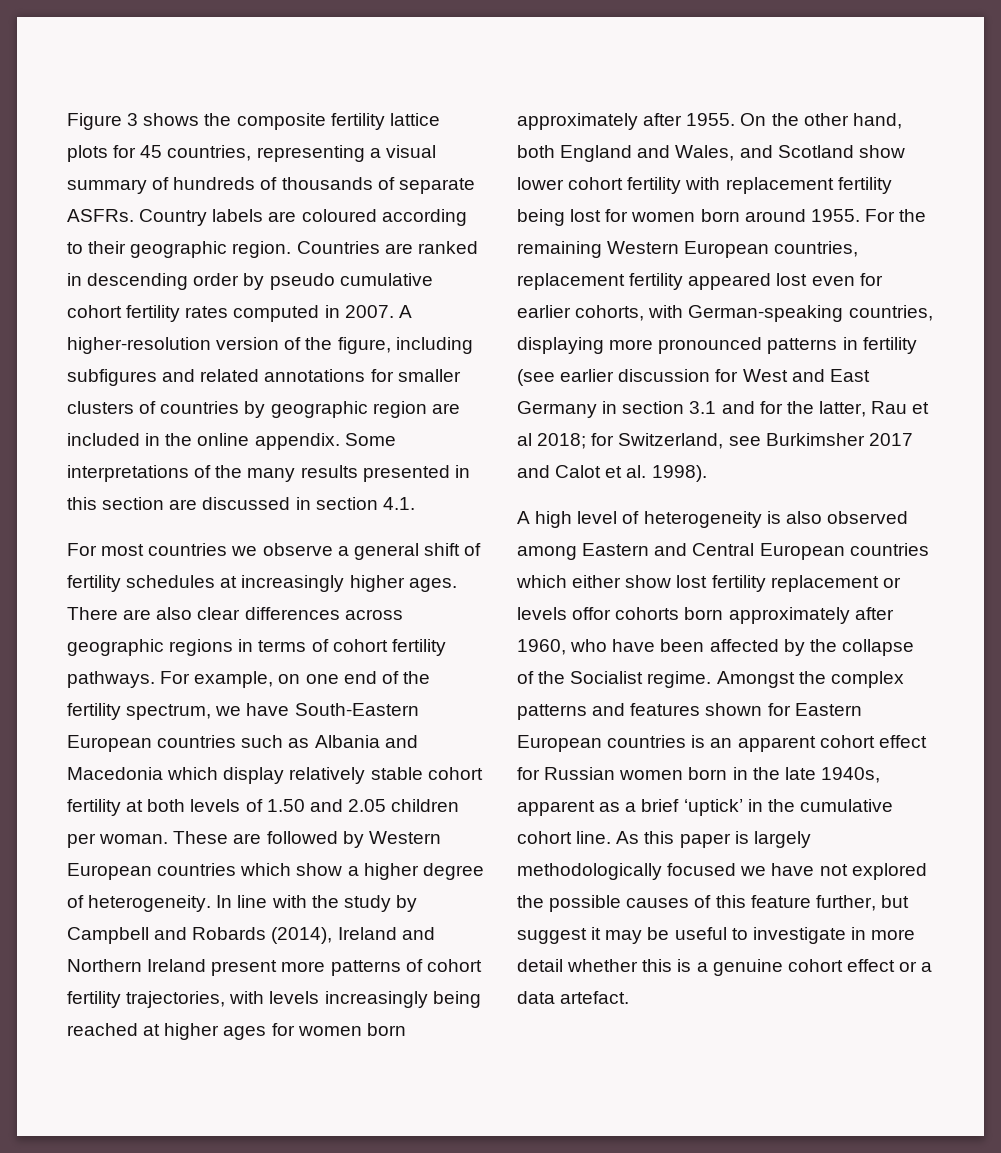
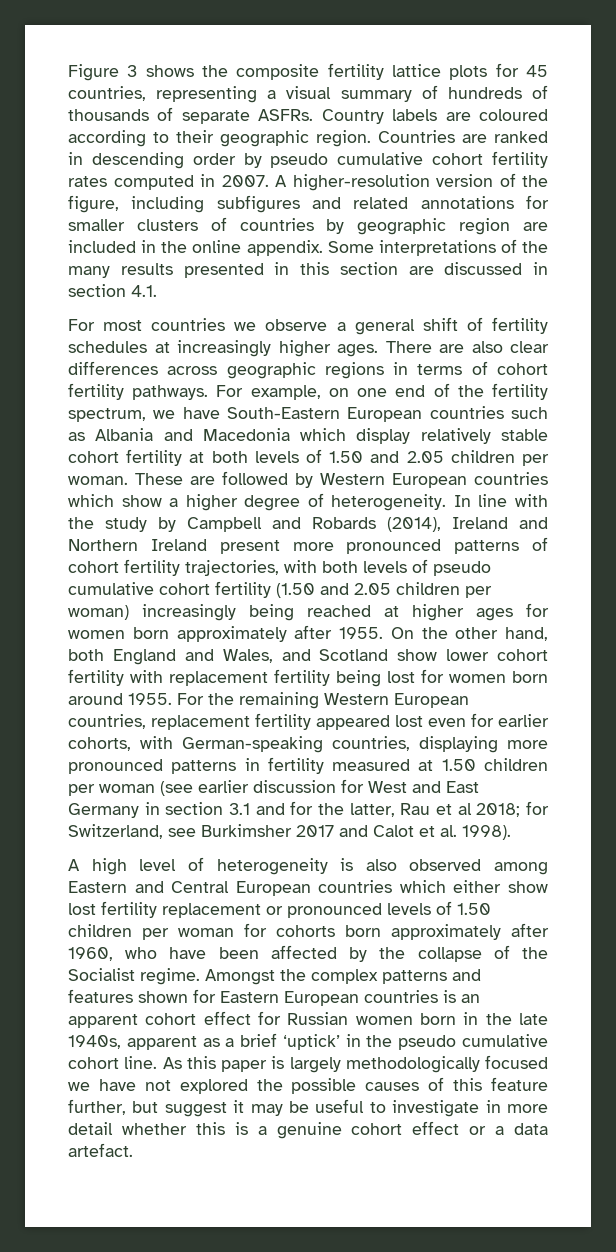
- In line with the study by Campbell and Robards (2014), Ireland and Northern Ireland present more patterns of cohort fertility trajectories, with levels increasingly being reached at higher ages for women born approximately after 1955.
+ In line with the study by Campbell and Robards (2014), Ireland and Northern Ireland present more pronounced patterns of cohort fertility trajectories, with both levels of pseudo cumulative cohort fertility (1.50 and 2.05 children per woman) increasingly being reached at higher ages for women born approximately after 1955.
- For the remaining Western European countries, replacement fertility appeared lost even for earlier cohorts, with German-speaking countries, displaying more pronounced patterns in fertility (see earlier discussion for West and East Germany in section 3.1 and for the latter, Rau et al 2018; for Switzerland, see Burkimsher 2017 and Calot et al. 1998).
+ For the remaining Western European countries, replacement fertility appeared lost even for earlier cohorts, with German-speaking countries, displaying more pronounced patterns in fertility measured at 1.50 children per woman (see earlier discussion for West and East Germany in section 3.1 and for the latter, Rau et al 2018; for Switzerland, see Burkimsher 2017 and Calot et al. 1998).
- A high level of heterogeneity is also observed among Eastern and Central European countries which either show lost fertility replacement or levels offor cohorts born approximately after 1960, who have been affected by the collapse of the Socialist regime.
+ A high level of heterogeneity is also observed among Eastern and Central European countries which either show lost fertility replacement or pronounced levels of 1.50 children per woman for cohorts born approximately after 1960, who have been affected by the collapse of the Socialist regime.
- Amongst the complex patterns and features shown for Eastern European countries is an apparent cohort effect for Russian women born in the late 1940s, apparent as a brief ‘uptick’ in the cumulative cohort line.
+ Amongst the complex patterns and features shown for Eastern European countries is an apparent cohort effect for Russian women born in the late 1940s, apparent as a brief ‘uptick’ in the pseudo cumulative cohort line.

